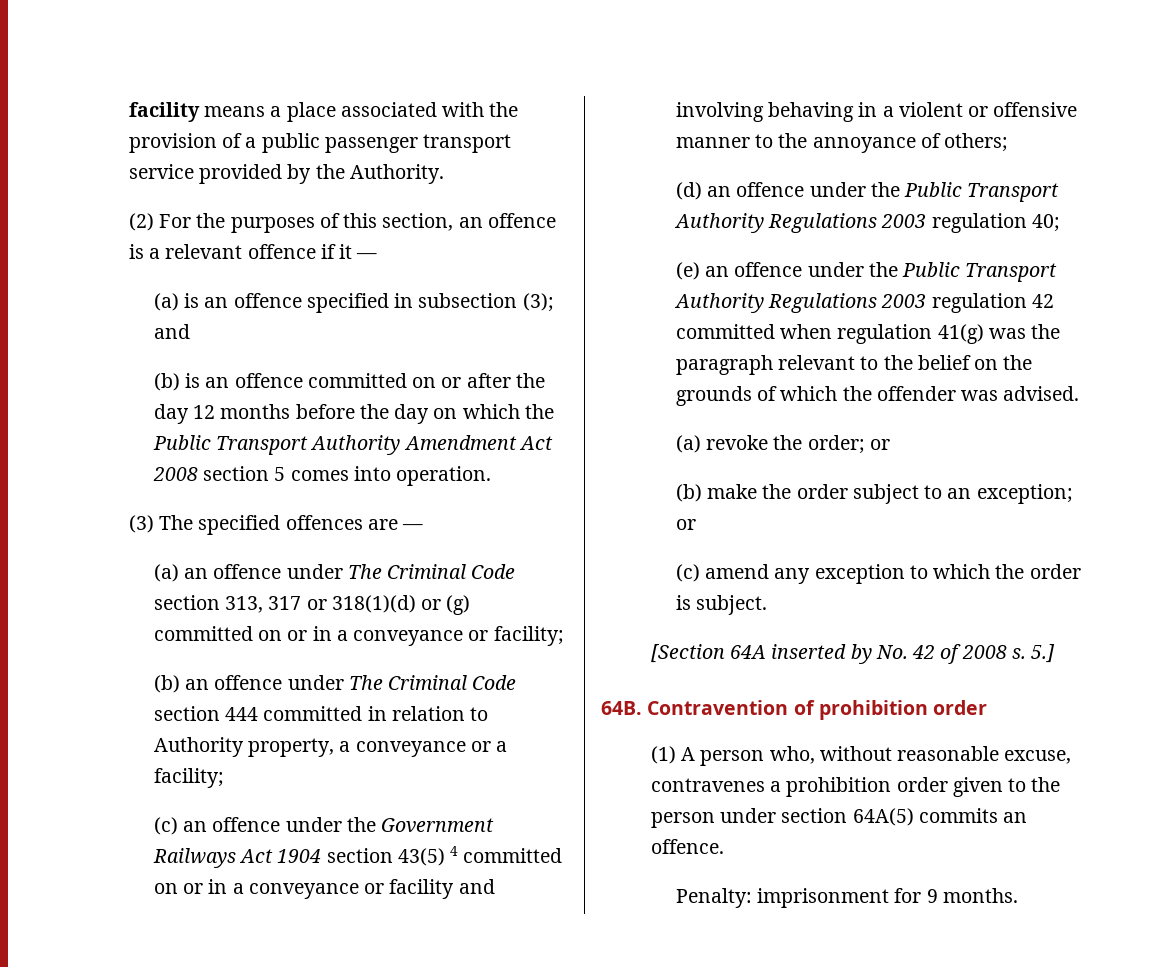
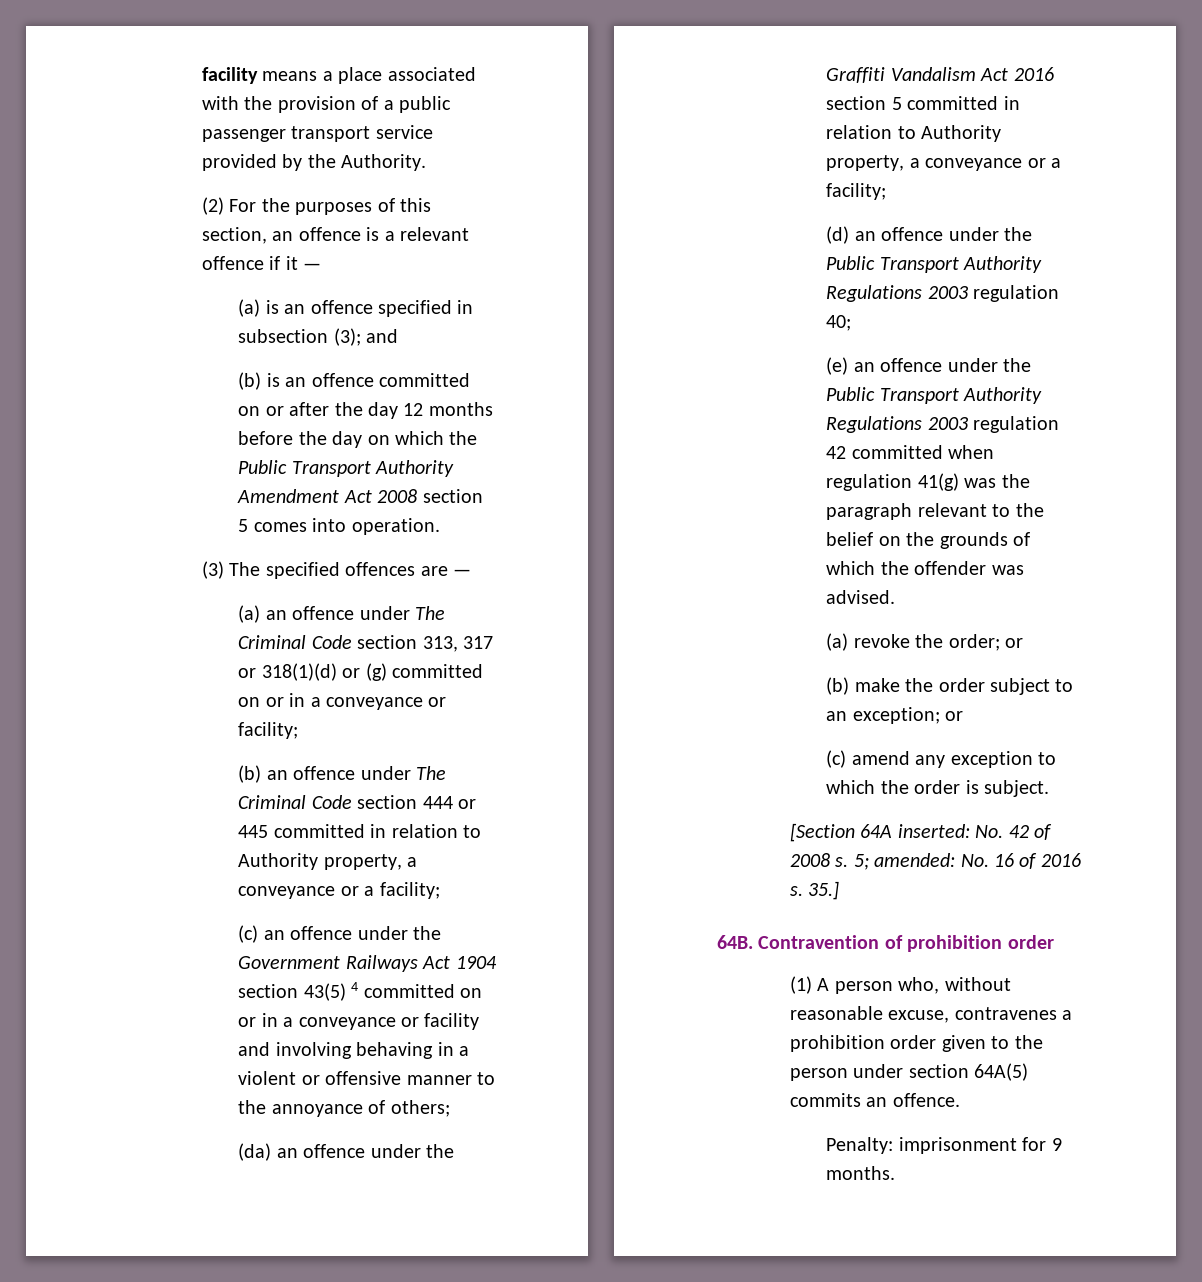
- (b) an offence under The Criminal Code section 444 committed in relation to Authority property, a conveyance or a facility;
+ (b) an offence under The Criminal Code section 444 or 445 committed in relation to Authority property, a conveyance or a facility;
+ (da) an offence under the Graffiti Vandalism Act 2016 section 5 committed in relation to Authority property, a conveyance or a facility;
- [Section 64A inserted by No. 42 of 2008 s.
+ [Section 64A inserted: No. 42 of 2008 s.
- 5.]
+ 5; amended: No. 16 of 2016 s. 35.]

